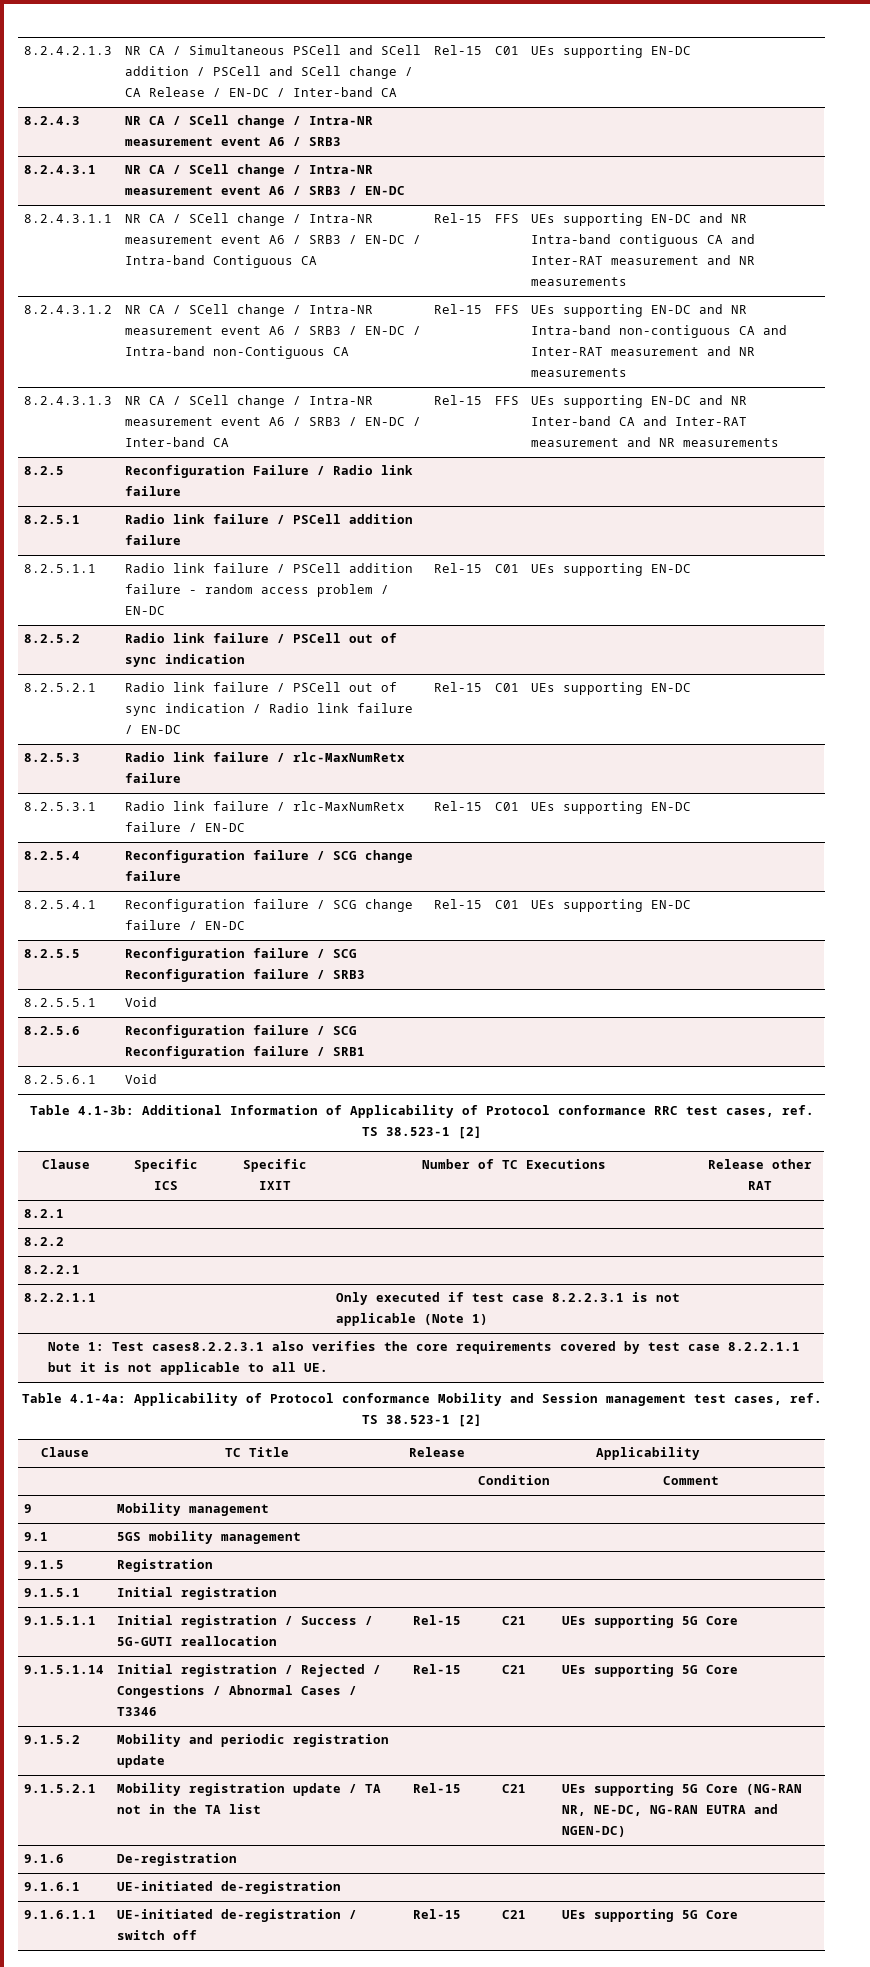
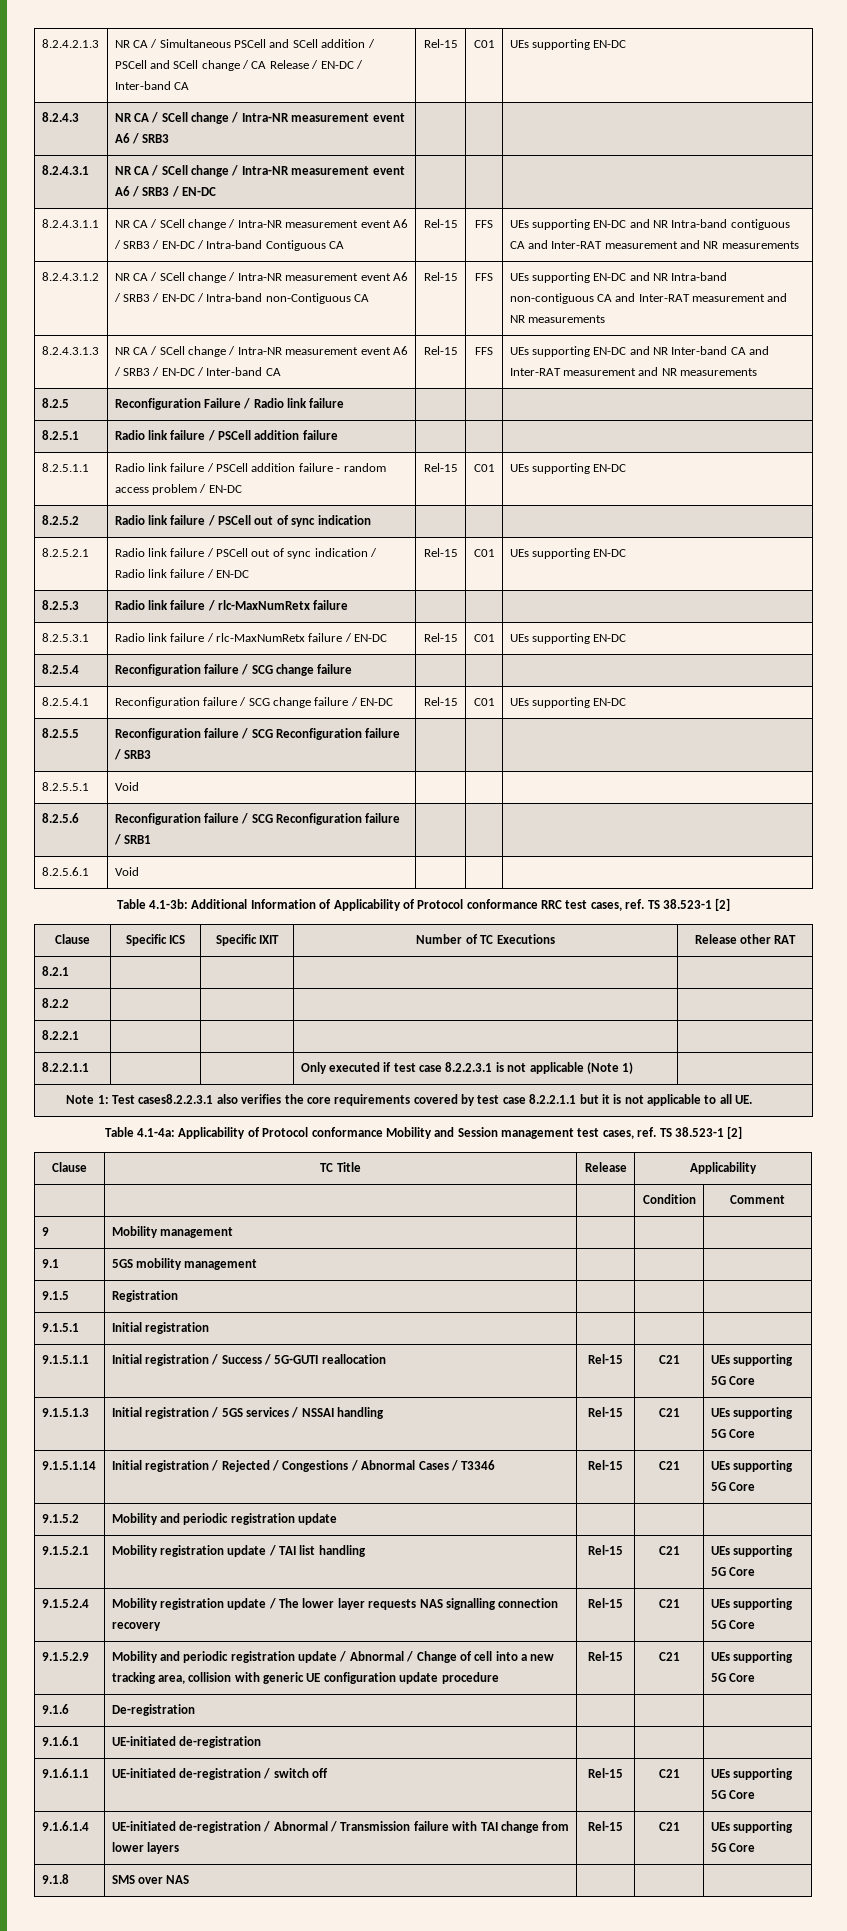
+ 9.1.5.1.3 | Initial registration / 5GS services / NSSAI handling | Rel-15 | C21 | UEs supporting 5G Core
- 9.1.5.2.1 | Mobility registration update / TA not in the TA list | Rel-15 | C21 | UEs supporting 5G Core (NG-RAN NR, NE-DC, NG-RAN EUTRA and NGEN-DC)
+ 9.1.5.2.1 | Mobility registration update / TAI list handling | Rel-15 | C21 | UEs supporting 5G Core
+ 9.1.5.2.4 | Mobility registration update / The lower layer requests NAS signalling connection recovery | Rel-15 | C21 | UEs supporting 5G Core
+ 9.1.5.2.9 | Mobility and periodic registration update / Abnormal / Change of cell into a new tracking area, collision with generic UE configuration update procedure | Rel-15 | C21 | UEs supporting 5G Core
+ 9.1.6.1.4 | UE-initiated de-registration / Abnormal / Transmission failure with TAI change from lower layers | Rel-15 | C21 | UEs supporting 5G Core
+ 9.1.8 | SMS over NAS | | |

